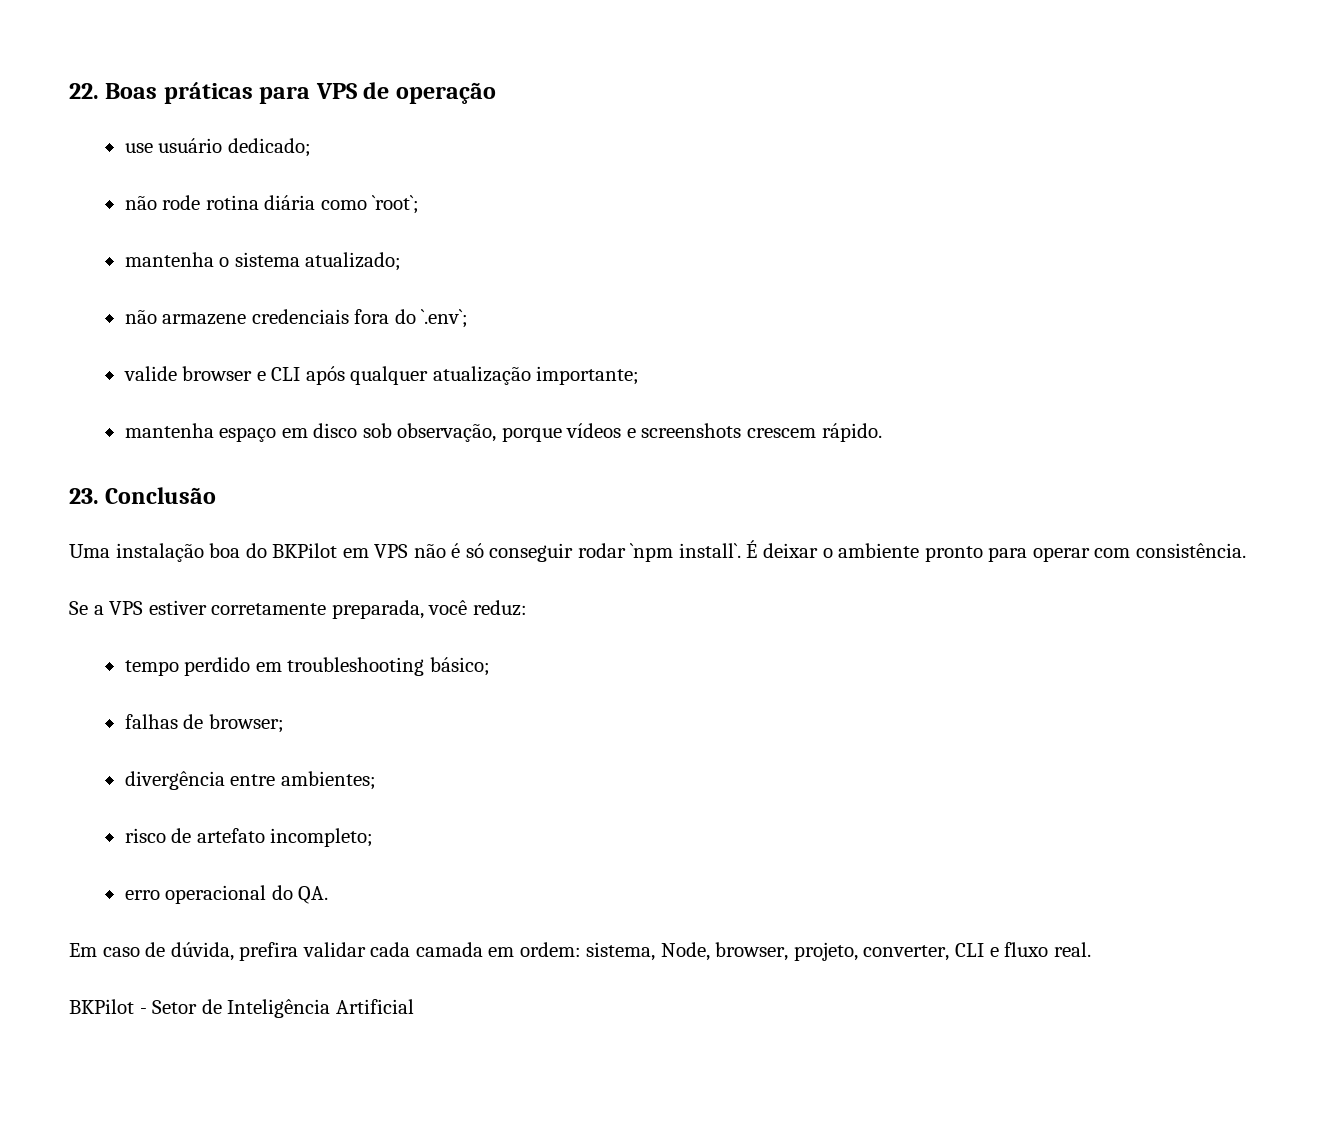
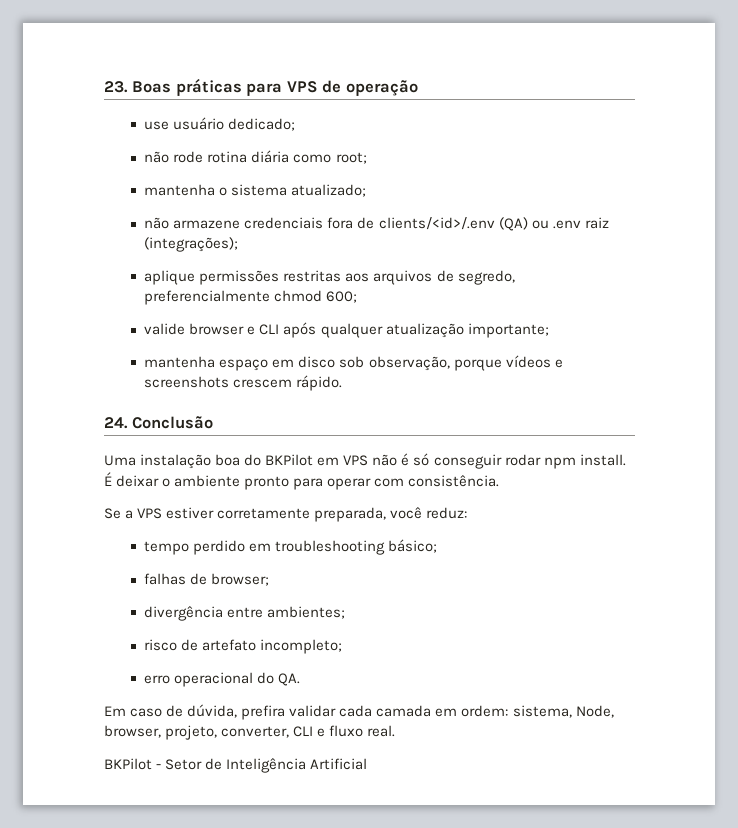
- 22. Boas práticas para VPS de operação
+ 23. Boas práticas para VPS de operação
- não rode rotina diária como `root`;
+ não rode rotina diária como root;
- não armazene credenciais fora do `.env`;
+ não armazene credenciais fora de clients/<id>/.env (QA) ou .env raiz (integrações);
+ aplique permissões restritas aos arquivos de segredo, preferencialmente chmod 600;
- 23. Conclusão
+ 24. Conclusão
- Uma instalação boa do BKPilot em VPS não é só conseguir rodar `npm install`.
+ Uma instalação boa do BKPilot em VPS não é só conseguir rodar npm install.

